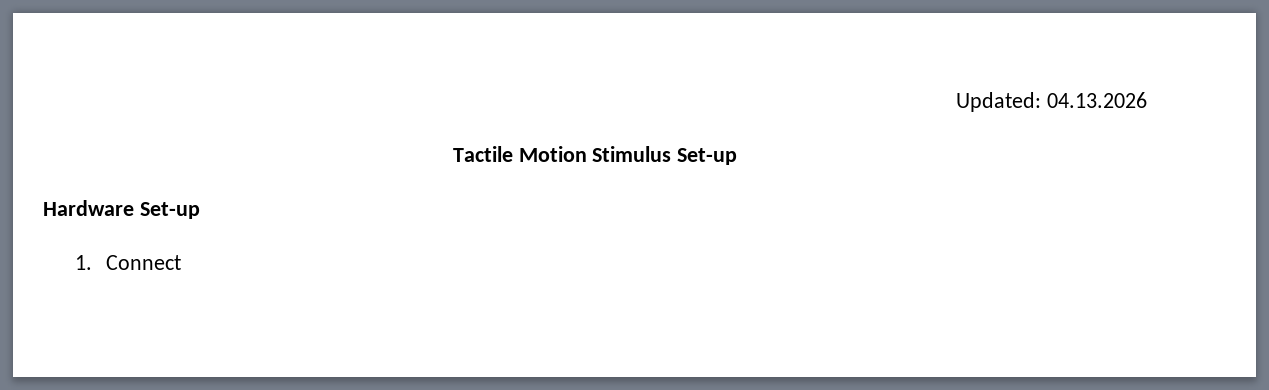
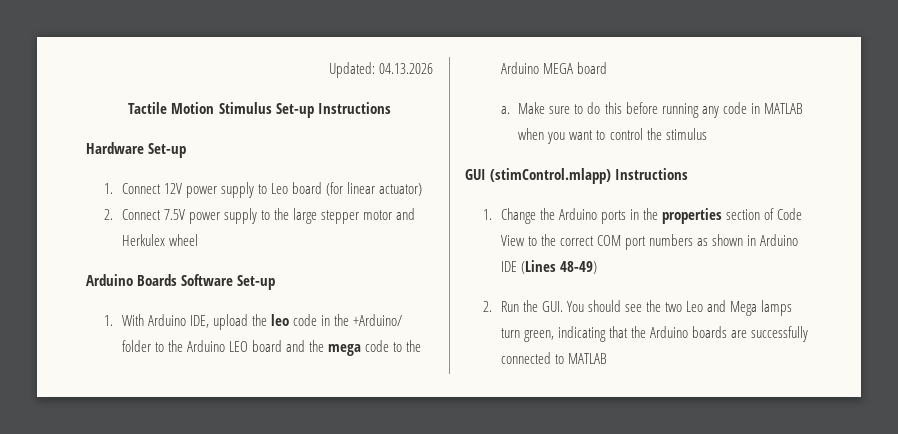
- Tactile Motion Stimulus Set-up
+ Tactile Motion Stimulus Set-up Instructions
- 1. Connect
+ 1. Connect 12V power supply to Leo board (for linear actuator)
+ 2. Connect 7.5V power supply to the large stepper motor and Herkulex wheel
+ Arduino Boards Software Set-up
+ 1. With Arduino IDE, upload the leo code in the +Arduino/ folder to the Arduino LEO board and the mega code to the Arduino MEGA board
+ a. Make sure to do this before running any code in MATLAB when you want to control the stimulus
+ GUI (stimControl.mlapp) Instructions
+ 1. Change the Arduino ports in the properties section of Code View to the correct COM port numbers as shown in Arduino IDE (Lines 48-49)
+ 2. Run the GUI. You should see the two Leo and Mega lamps turn green, indicating that the Arduino boards are successfully connected to MATLAB

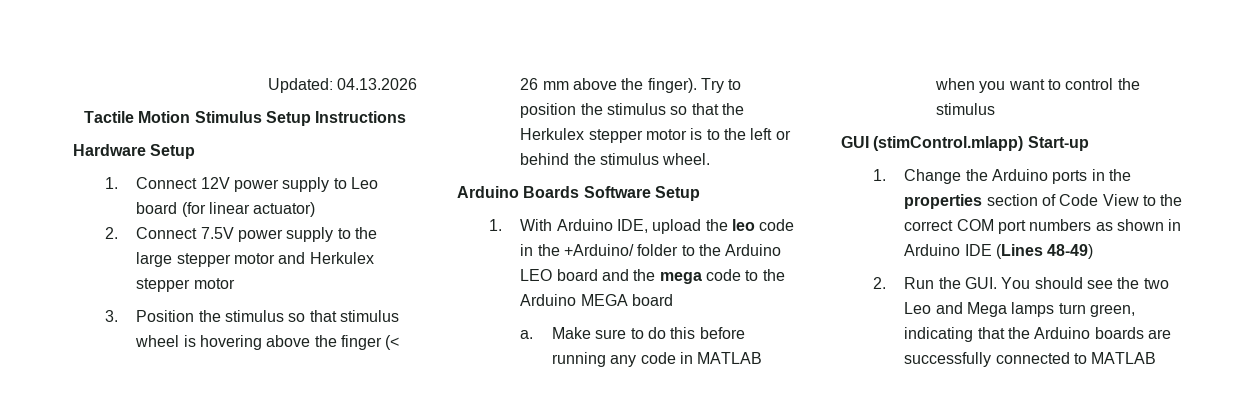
- Tactile Motion Stimulus Set-up Instructions
+ Tactile Motion Stimulus Setup Instructions
- Hardware Set-up
+ Hardware Setup
- 2. Connect 7.5V power supply to the large stepper motor and Herkulex wheel
+ 2. Connect 7.5V power supply to the large stepper motor and Herkulex stepper motor
+ 3. Position the stimulus so that stimulus wheel is hovering above the finger (< 26 mm above the finger). Try to position the stimulus so that the Herkulex stepper motor is to the left or behind the stimulus wheel.
- Arduino Boards Software Set-up
+ Arduino Boards Software Setup
- GUI (stimControl.mlapp) Instructions
+ GUI (stimControl.mlapp) Start-up

